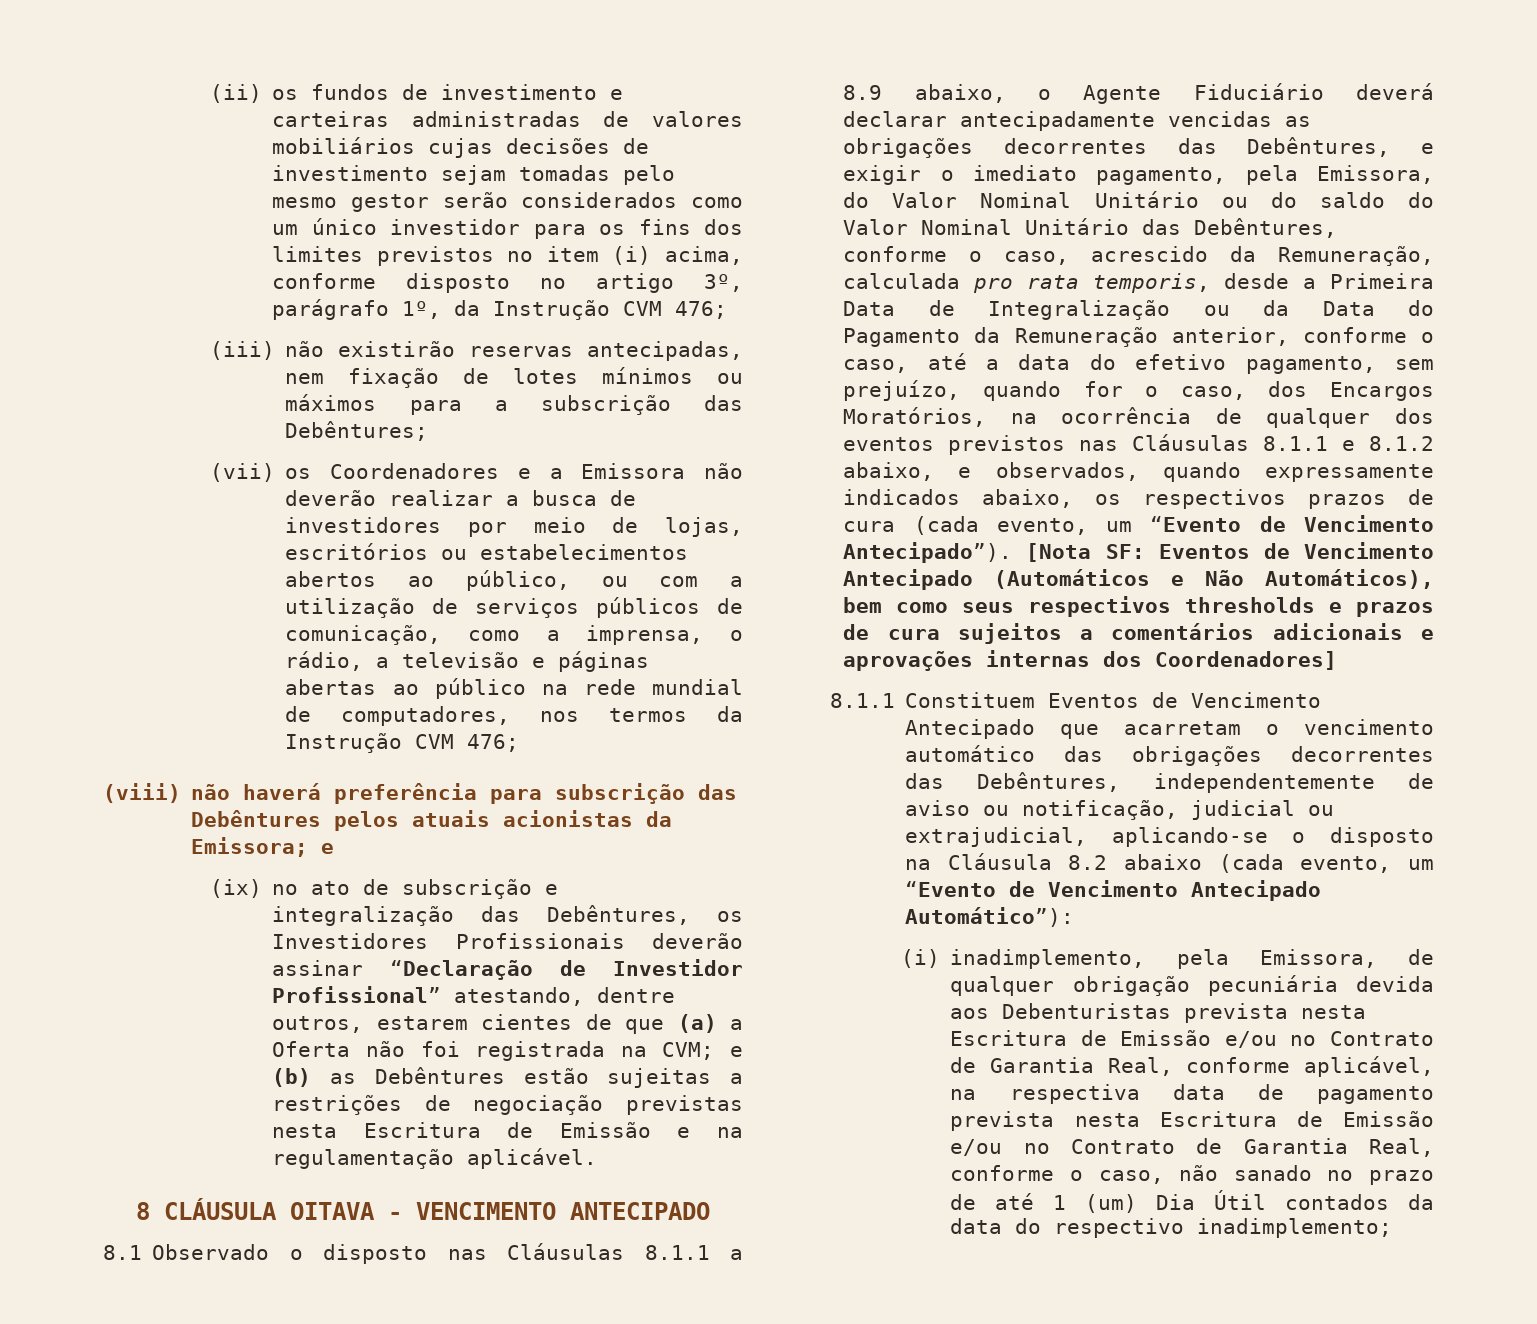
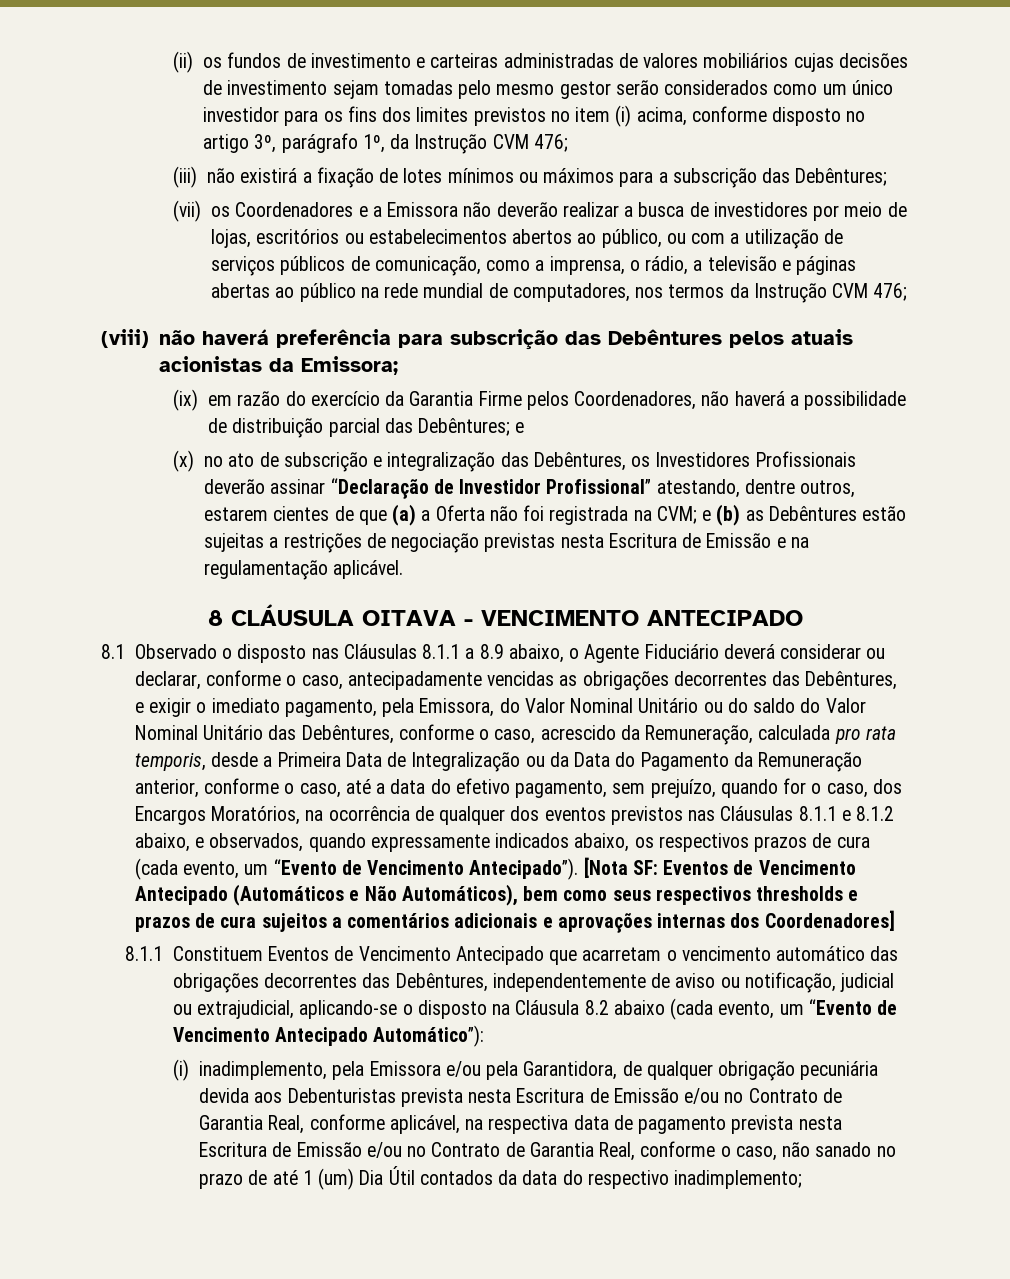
- (iii) não existirão reservas antecipadas, nem fixação de lotes mínimos ou máximos para a subscrição das Debêntures;
+ (iii) não existirá a fixação de lotes mínimos ou máximos para a subscrição das Debêntures;
- (viii) não haverá preferência para subscrição das Debêntures pelos atuais acionistas da Emissora; e
+ (viii) não haverá preferência para subscrição das Debêntures pelos atuais acionistas da Emissora;
+ (ix) em razão do exercício da Garantia Firme pelos Coordenadores, não haverá a possibilidade de distribuição parcial das Debêntures; e
- (ix) no ato de subscrição e integralização das Debêntures, os Investidores Profissionais deverão assinar “Declaração de Investidor Profissional” atestando, dentre outros, estarem cientes de que (a) a Oferta não foi registrada na CVM; e (b) as Debêntures estão sujeitas a restrições de negociação previstas nesta Escritura de Emissão e na regulamentação aplicável.
+ (x) no ato de subscrição e integralização das Debêntures, os Investidores Profissionais deverão assinar “Declaração de Investidor Profissional” atestando, dentre outros, estarem cientes de que (a) a Oferta não foi registrada na CVM; e (b) as Debêntures estão sujeitas a restrições de negociação previstas nesta Escritura de Emissão e na regulamentação aplicável.
- 8.1 Observado o disposto nas Cláusulas 8.1.1 a 8.9 abaixo, o Agente Fiduciário deverá declarar antecipadamente vencidas as obrigações decorrentes das Debêntures, e exigir o imediato pagamento, pela Emissora, do Valor Nominal Unitário ou do saldo do Valor Nominal Unitário das Debêntures, conforme o caso, acrescido da Remuneração, calculada pro rata temporis, desde a Primeira Data de Integralização ou da Data do Pagamento da Remuneração anterior, conforme o caso, até a data do efetivo pagamento, sem prejuízo, quando for o caso, dos Encargos Moratórios, na ocorrência de qualquer dos eventos previstos nas Cláusulas 8.1.1 e 8.1.2 abaixo, e observados, quando expressamente indicados abaixo, os respectivos prazos de cura (cada evento, um “Evento de Vencimento Antecipado”).
+ 8.1 Observado o disposto nas Cláusulas 8.1.1 a 8.9 abaixo, o Agente Fiduciário deverá considerar ou declarar, conforme o caso, antecipadamente vencidas as obrigações decorrentes das Debêntures, e exigir o imediato pagamento, pela Emissora, do Valor Nominal Unitário ou do saldo do Valor Nominal Unitário das Debêntures, conforme o caso, acrescido da Remuneração, calculada pro rata temporis, desde a Primeira Data de Integralização ou da Data do Pagamento da Remuneração anterior, conforme o caso, até a data do efetivo pagamento, sem prejuízo, quando for o caso, dos Encargos Moratórios, na ocorrência de qualquer dos eventos previstos nas Cláusulas 8.1.1 e 8.1.2 abaixo, e observados, quando expressamente indicados abaixo, os respectivos prazos de cura (cada evento, um “Evento de Vencimento Antecipado”).
- (i) inadimplemento, pela Emissora, de qualquer obrigação pecuniária devida aos Debenturistas prevista nesta Escritura de Emissão e/ou no Contrato de Garantia Real, conforme aplicável, na respectiva data de pagamento prevista nesta Escritura de Emissão e/ou no Contrato de Garantia Real, conforme o caso, não sanado no prazo de até 1 (um) Dia Útil contados da data do respectivo inadimplemento;
+ (i) inadimplemento, pela Emissora e/ou pela Garantidora, de qualquer obrigação pecuniária devida aos Debenturistas prevista nesta Escritura de Emissão e/ou no Contrato de Garantia Real, conforme aplicável, na respectiva data de pagamento prevista nesta Escritura de Emissão e/ou no Contrato de Garantia Real, conforme o caso, não sanado no prazo de até 1 (um) Dia Útil contados da data do respectivo inadimplemento;

